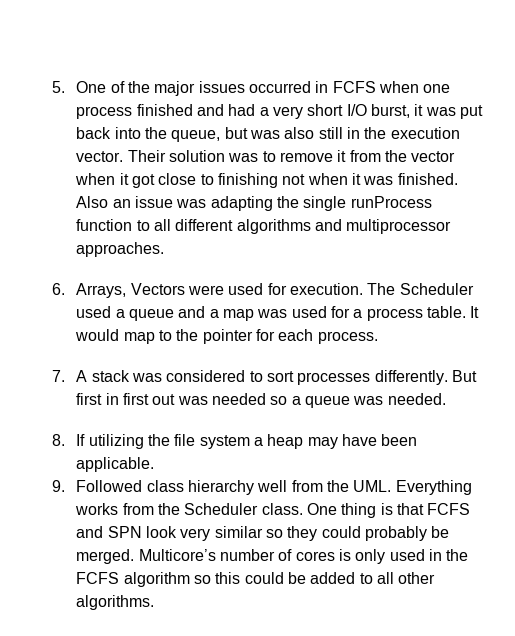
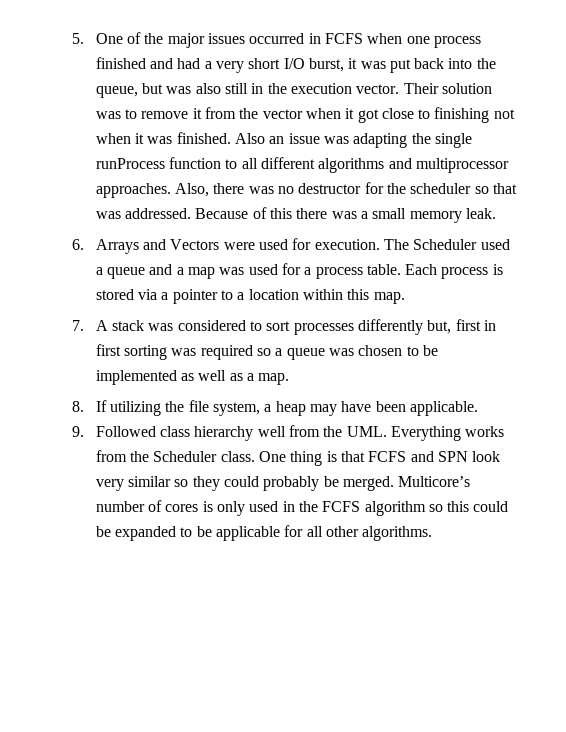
+ Also, there was no destructor for the scheduler so that was addressed. Because of this there was a small memory leak.
- 6. Arrays, Vectors were used for execution.
+ 6. Arrays and Vectors were used for execution.
- It would map to the pointer for each process.
+ Each process is stored via a pointer to a location within this map.
- 7. A stack was considered to sort processes differently. But first in first out was needed so a queue was needed.
+ 7. A stack was considered to sort processes differently but, first in first sorting was required so a queue was chosen to be implemented as well as a map.
- 8. If utilizing the file system a heap may have been applicable.
+ 8. If utilizing the file system, a heap may have been applicable.
- Multicore’s number of cores is only used in the FCFS algorithm so this could be added to all other algorithms.
+ Multicore’s number of cores is only used in the FCFS algorithm so this could be expanded to be applicable for all other algorithms.

